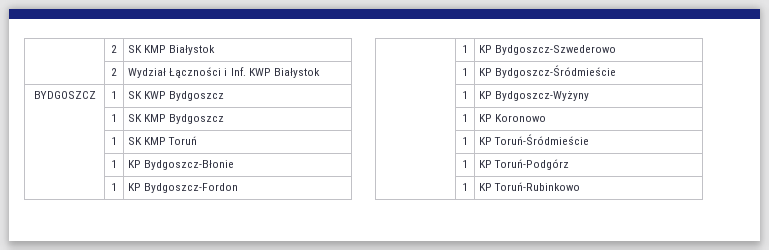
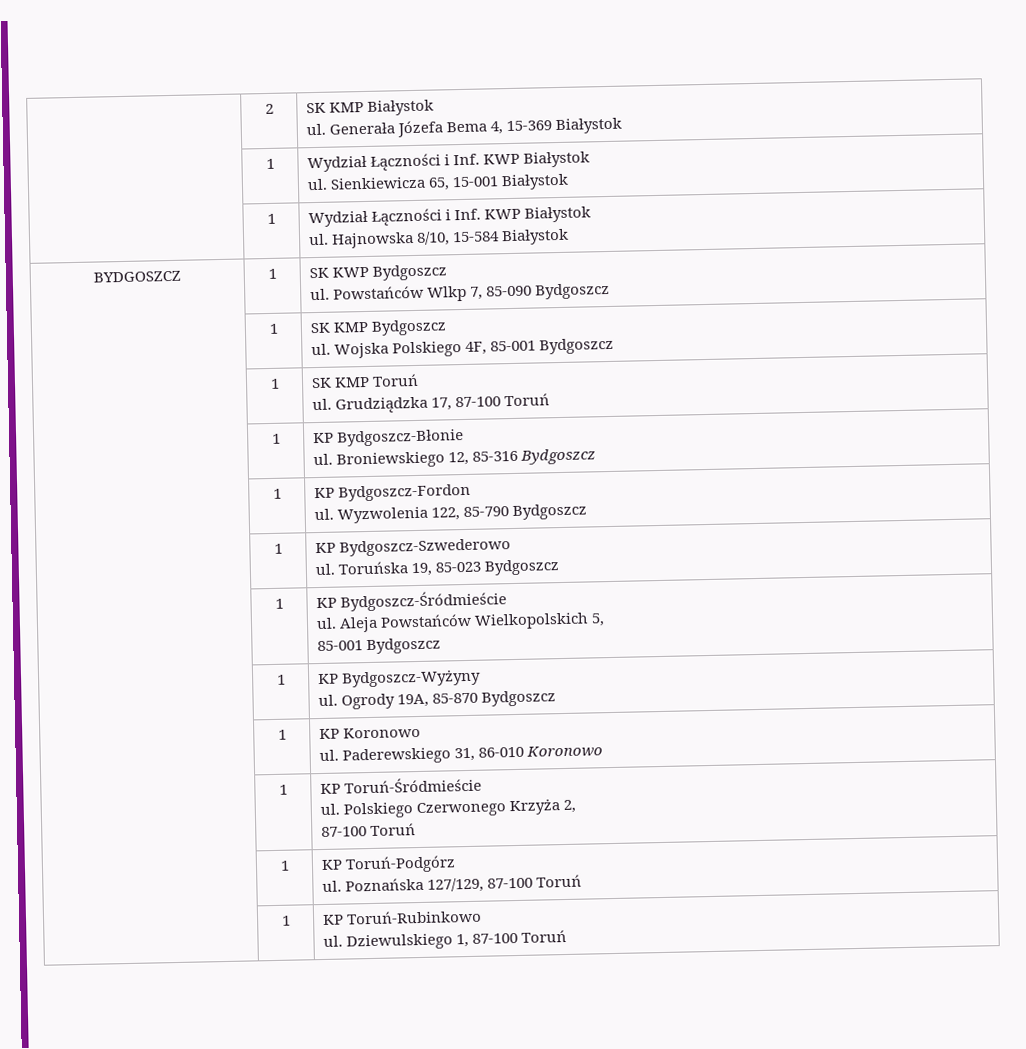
  | 2 | SK KMP Białystok
- | 2 | Wydział Łączności i Inf. KWP Białystok
+ ul. Generała Józefa Bema 4, 15-369 Białystok
+ | 1 | Wydział Łączności i Inf. KWP Białystok
+ ul. Sienkiewicza 65, 15-001 Białystok
+ | 1 | Wydział Łączności i Inf. KWP Białystok
+ ul. Hajnowska 8/10, 15-584 Białystok
  BYDGOSZCZ | 1 | SK KWP Bydgoszcz
+ ul. Powstańców Wlkp 7, 85-090 Bydgoszcz
  | 1 | SK KMP Bydgoszcz
+ ul. Wojska Polskiego 4F, 85-001 Bydgoszcz
  | 1 | SK KMP Toruń
+ ul. Grudziądzka 17, 87-100 Toruń
  | 1 | KP Bydgoszcz-Błonie
+ ul. Broniewskiego 12, 85-316 Bydgoszcz
  | 1 | KP Bydgoszcz-Fordon
+ ul. Wyzwolenia 122, 85-790 Bydgoszcz
  | 1 | KP Bydgoszcz-Szwederowo
+ ul. Toruńska 19, 85-023 Bydgoszcz
  | 1 | KP Bydgoszcz-Śródmieście
+ ul. Aleja Powstańców Wielkopolskich 5,
+ 85-001 Bydgoszcz
  | 1 | KP Bydgoszcz-Wyżyny
+ ul. Ogrody 19A, 85-870 Bydgoszcz
  | 1 | KP Koronowo
+ ul. Paderewskiego 31, 86-010 Koronowo
  | 1 | KP Toruń-Śródmieście
+ ul. Polskiego Czerwonego Krzyża 2,
+ 87-100 Toruń
  | 1 | KP Toruń-Podgórz
+ ul. Poznańska 127/129, 87-100 Toruń
  | 1 | KP Toruń-Rubinkowo
+ ul. Dziewulskiego 1, 87-100 Toruń

